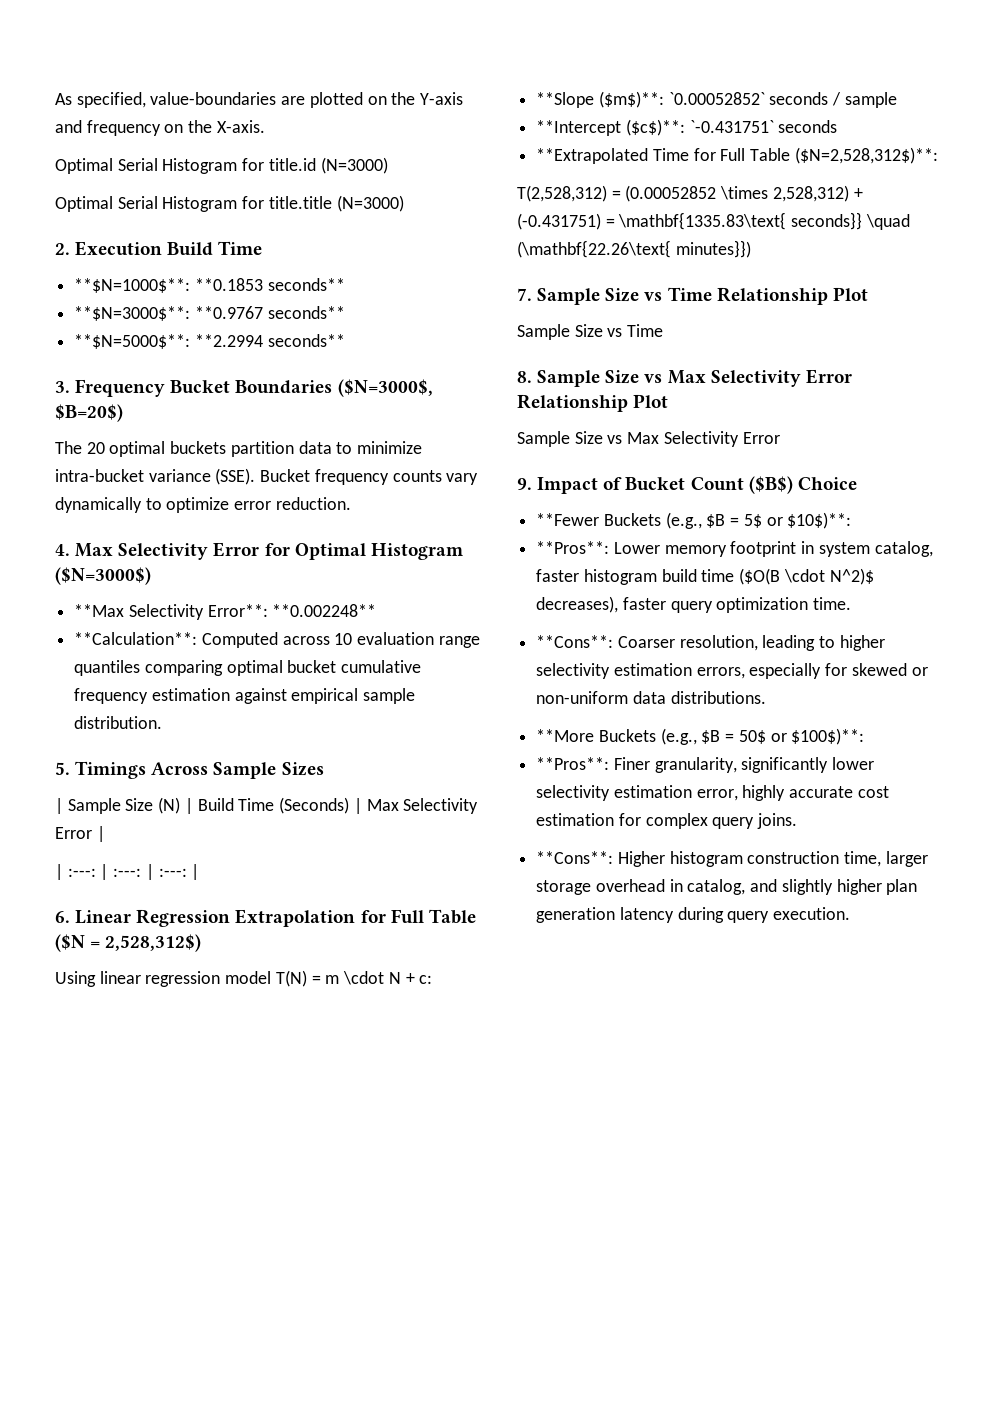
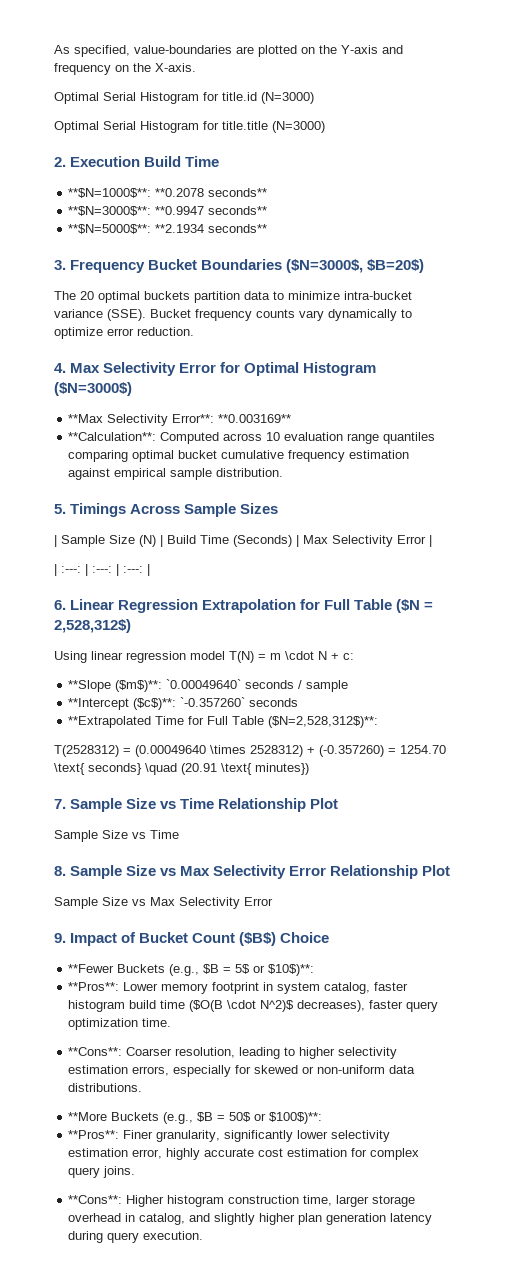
- **$N=1000$**: **0.1853 seconds**
+ **$N=1000$**: **0.2078 seconds**
- **$N=3000$**: **0.9767 seconds**
+ **$N=3000$**: **0.9947 seconds**
- **$N=5000$**: **2.2994 seconds**
+ **$N=5000$**: **2.1934 seconds**
- **Max Selectivity Error**: **0.002248**
+ **Max Selectivity Error**: **0.003169**
- **Slope ($m$)**: `0.00052852` seconds / sample
+ **Slope ($m$)**: `0.00049640` seconds / sample
- **Intercept ($c$)**: `-0.431751` seconds
+ **Intercept ($c$)**: `-0.357260` seconds
- T(2,528,312) = (0.00052852 \times 2,528,312) + (-0.431751) = \mathbf{1335.83\text{ seconds}} \quad (\mathbf{22.26\text{ minutes}})
+ T(2528312) = (0.00049640 \times 2528312) + (-0.357260) = 1254.70 \text{ seconds} \quad (20.91 \text{ minutes})

